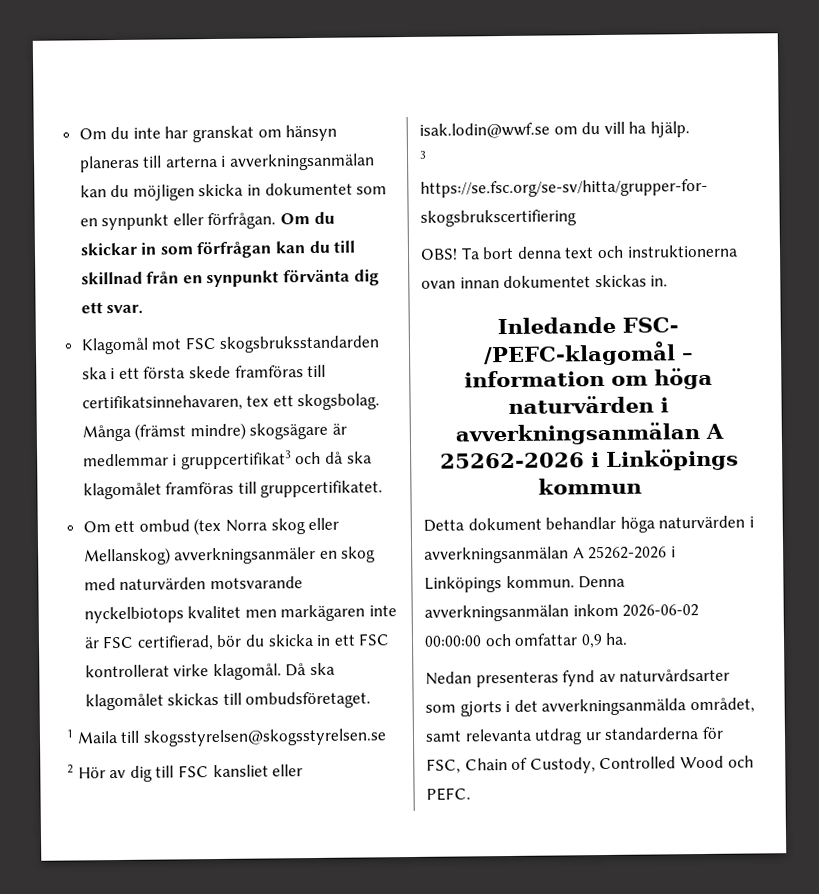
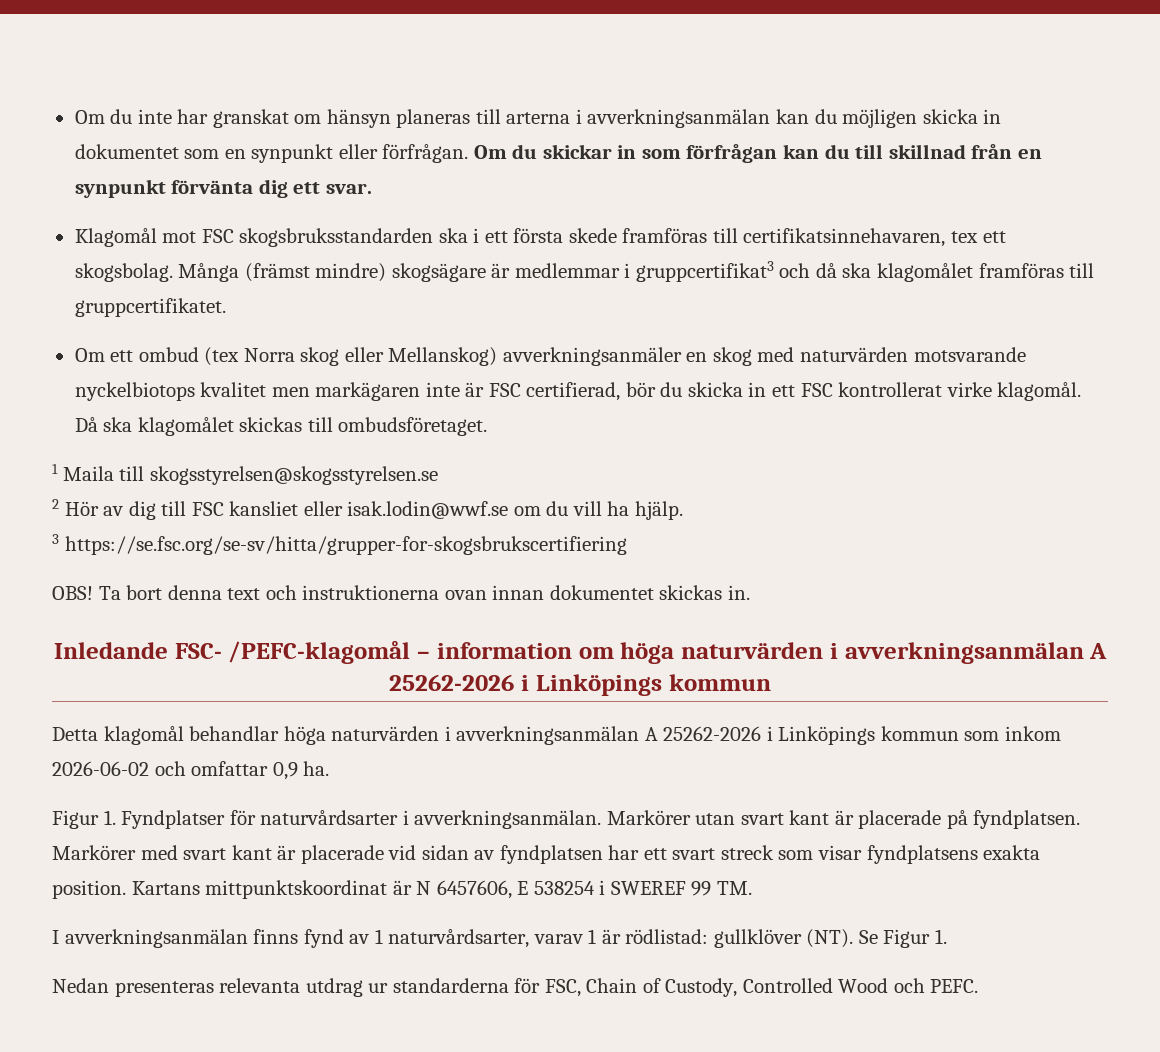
- Detta dokument behandlar höga naturvärden i avverkningsanmälan A 25262-2026 i Linköpings kommun. Denna avverkningsanmälan inkom 2026-06-02 00:00:00 och omfattar 0,9 ha.
+ Detta klagomål behandlar höga naturvärden i avverkningsanmälan A 25262-2026 i Linköpings kommun som inkom 2026-06-02 och omfattar 0,9 ha.
- Nedan presenteras fynd av naturvårdsarter som gjorts i det avverkningsanmälda området, samt relevanta utdrag ur standarderna för FSC, Chain of Custody, Controlled Wood och PEFC.
+ Figur 1. Fyndplatser för naturvårdsarter i avverkningsanmälan. Markörer utan svart kant är placerade på fyndplatsen. Markörer med svart kant är placerade vid sidan av fyndplatsen har ett svart streck som visar fyndplatsens exakta position. Kartans mittpunktskoordinat är N 6457606, E 538254 i SWEREF 99 TM.
+ I avverkningsanmälan finns fynd av 1 naturvårdsarter, varav 1 är rödlistad: gullklöver (NT). Se Figur 1.
+ Nedan presenteras relevanta utdrag ur standarderna för FSC, Chain of Custody, Controlled Wood och PEFC.

